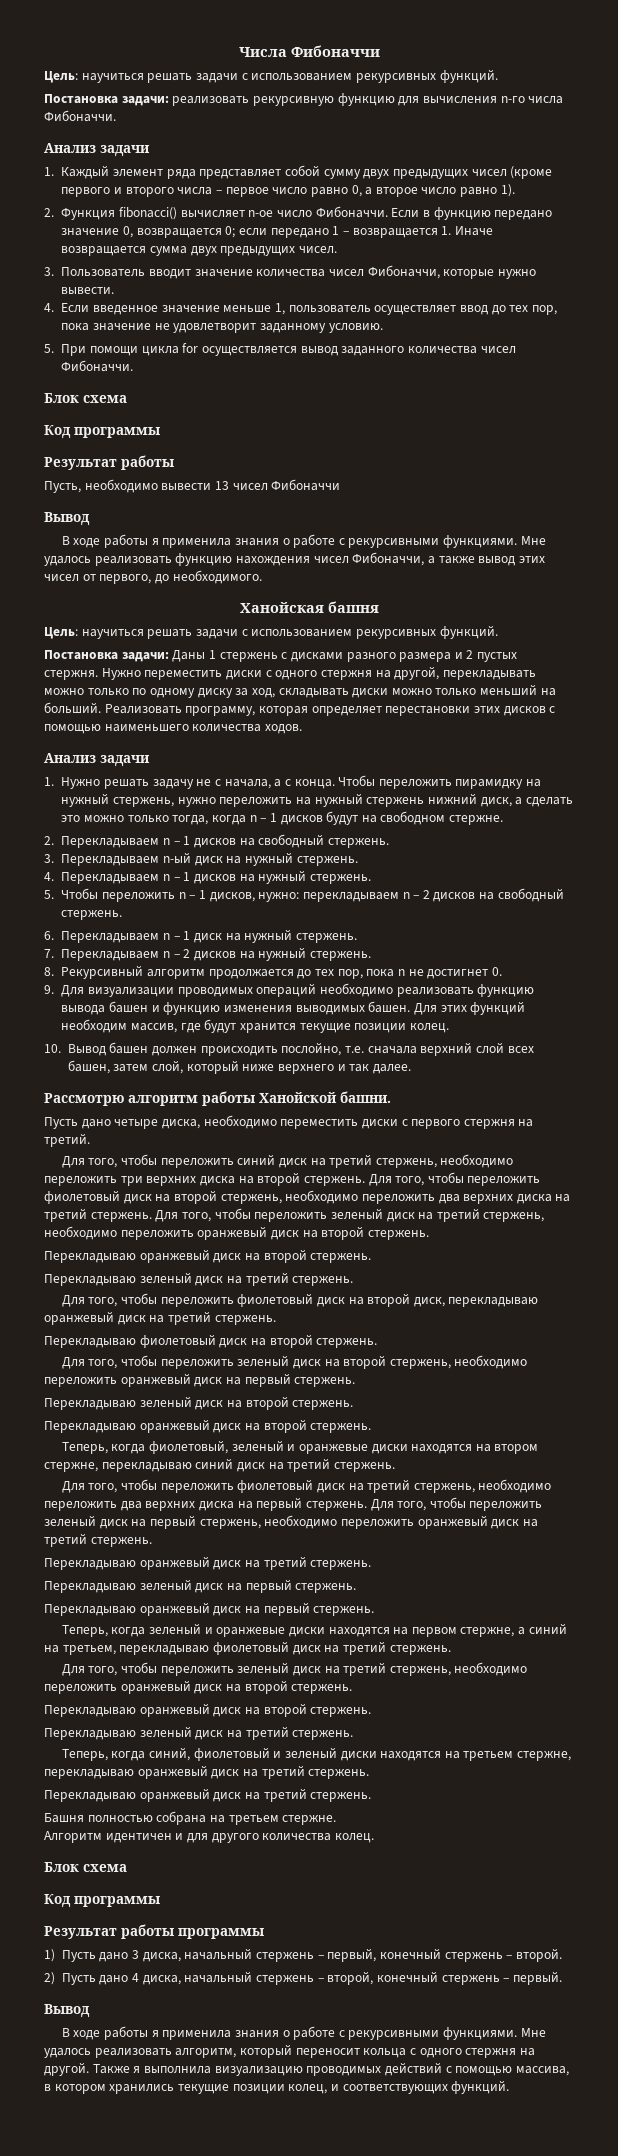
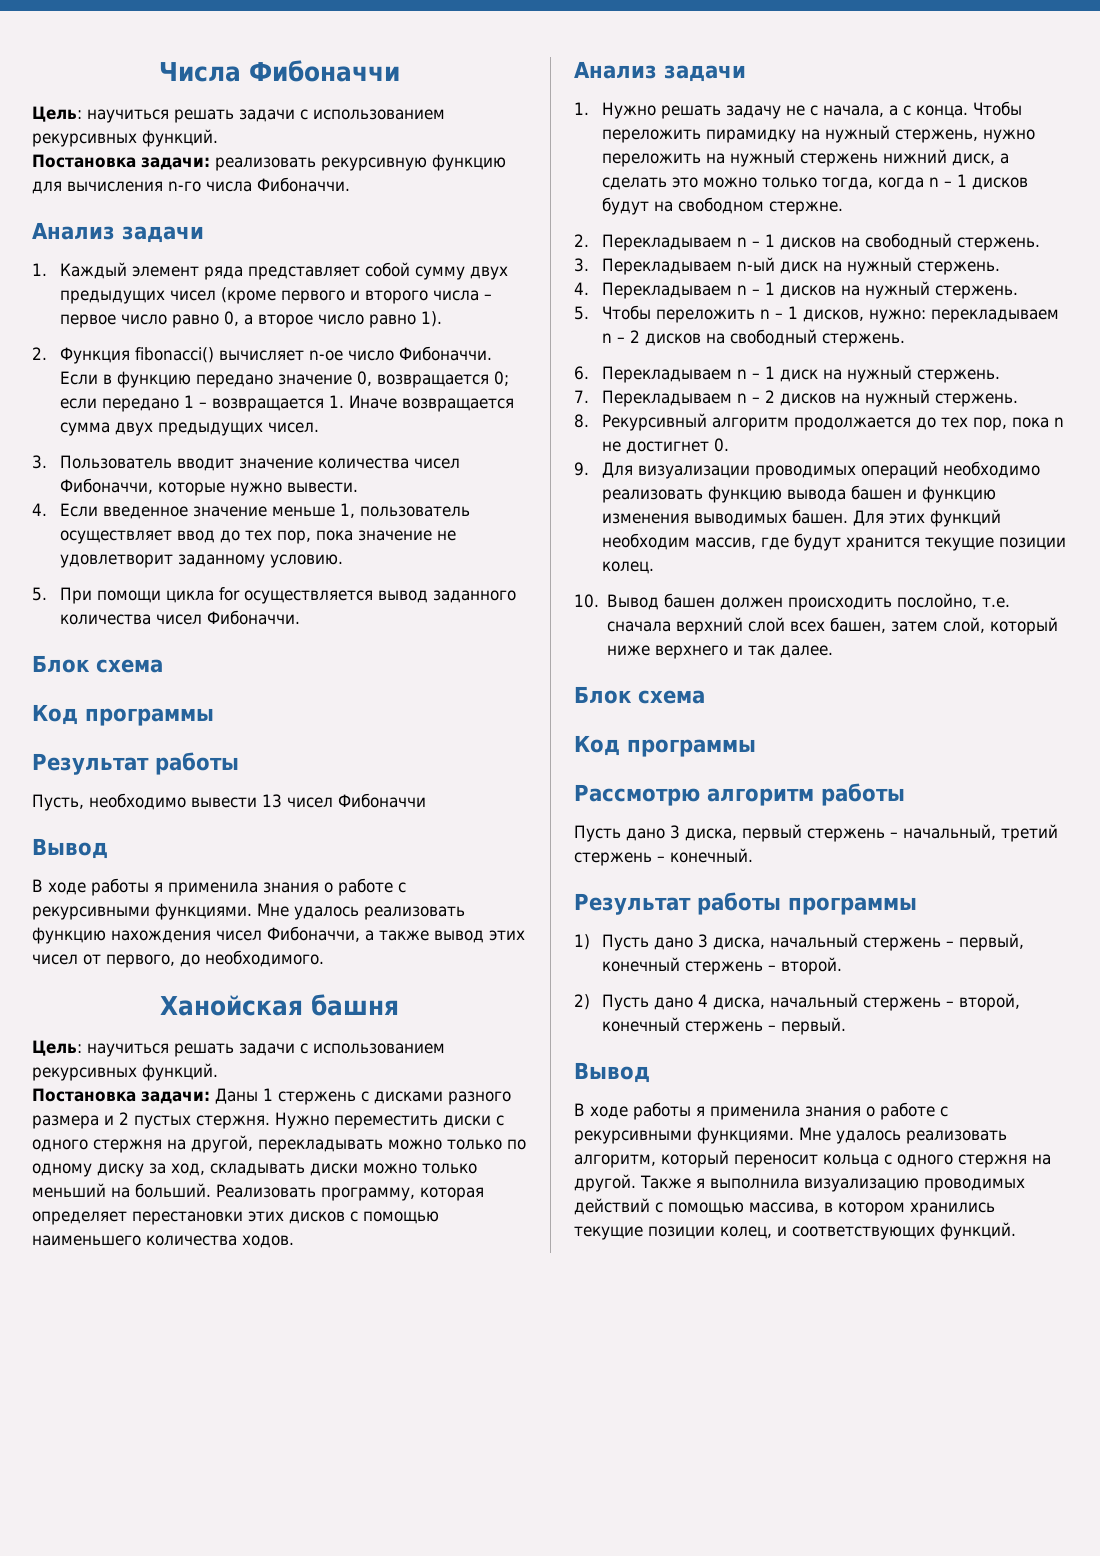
  10. Вывод башен должен происходить послойно, т.е. сначала верхний слой всех башен, затем слой, который ниже верхнего и так далее.
- Рассмотрю алгоритм работы Ханойской башни.
- Пусть дано четыре диска, необходимо переместить диски с первого стержня на третий.
- Для того, чтобы переложить синий диск на третий стержень, необходимо переложить три верхних диска на второй стержень. Для того, чтобы переложить фиолетовый диск на второй стержень, необходимо переложить два верхних диска на третий стержень. Для того, чтобы переложить зеленый диск на третий стержень, необходимо переложить оранжевый диск на второй стержень.
- Перекладываю оранжевый диск на второй стержень.
- Перекладываю зеленый диск на третий стержень.
- Для того, чтобы переложить фиолетовый диск на второй диск, перекладываю оранжевый диск на третий стержень.
- Перекладываю фиолетовый диск на второй стержень.
- Для того, чтобы переложить зеленый диск на второй стержень, необходимо переложить оранжевый диск на первый стержень.
- Перекладываю зеленый диск на второй стержень.
- Перекладываю оранжевый диск на второй стержень.
- Теперь, когда фиолетовый, зеленый и оранжевые диски находятся на втором стержне, перекладываю синий диск на третий стержень.
- Для того, чтобы переложить фиолетовый диск на третий стержень, необходимо переложить два верхних диска на первый стержень. Для того, чтобы переложить зеленый диск на первый стержень, необходимо переложить оранжевый диск на третий стержень.
- Перекладываю оранжевый диск на третий стержень.
- Перекладываю зеленый диск на первый стержень.
- Перекладываю оранжевый диск на первый стержень.
- Теперь, когда зеленый и оранжевые диски находятся на первом стержне, а синий на третьем, перекладываю фиолетовый диск на третий стержень.
- Для того, чтобы переложить зеленый диск на третий стержень, необходимо переложить оранжевый диск на второй стержень.
- Перекладываю оранжевый диск на второй стержень.
- Перекладываю зеленый диск на третий стержень.
- Теперь, когда синий, фиолетовый и зеленый диски находятся на третьем стержне, перекладываю оранжевый диск на третий стержень.
- Перекладываю оранжевый диск на третий стержень.
- Башня полностью собрана на третьем стержне.
- Алгоритм идентичен и для другого количества колец.
  Блок схема
  Код программы
+ Рассмотрю алгоритм работы
+ Пусть дано 3 диска, первый стержень – начальный, третий стержень – конечный.

